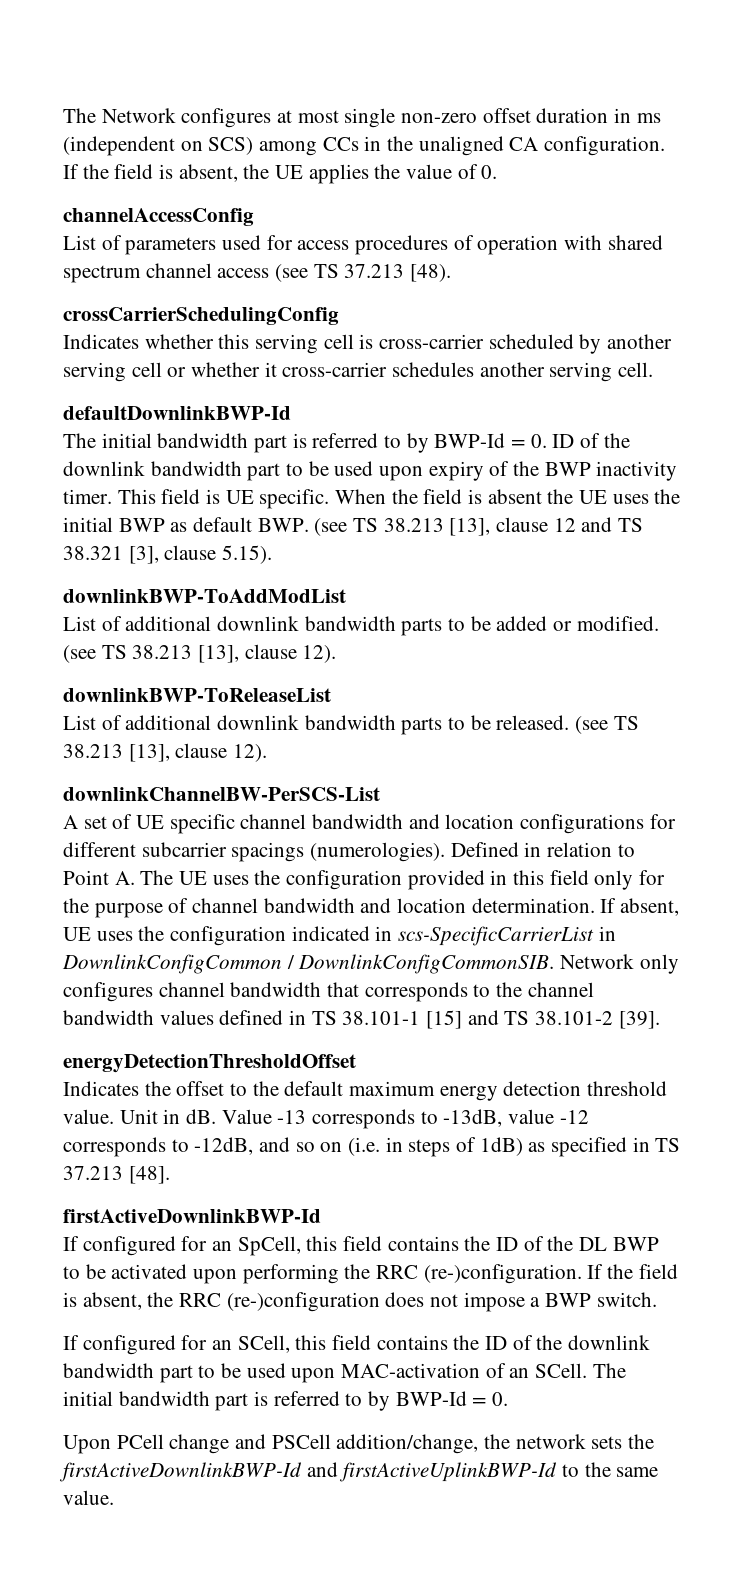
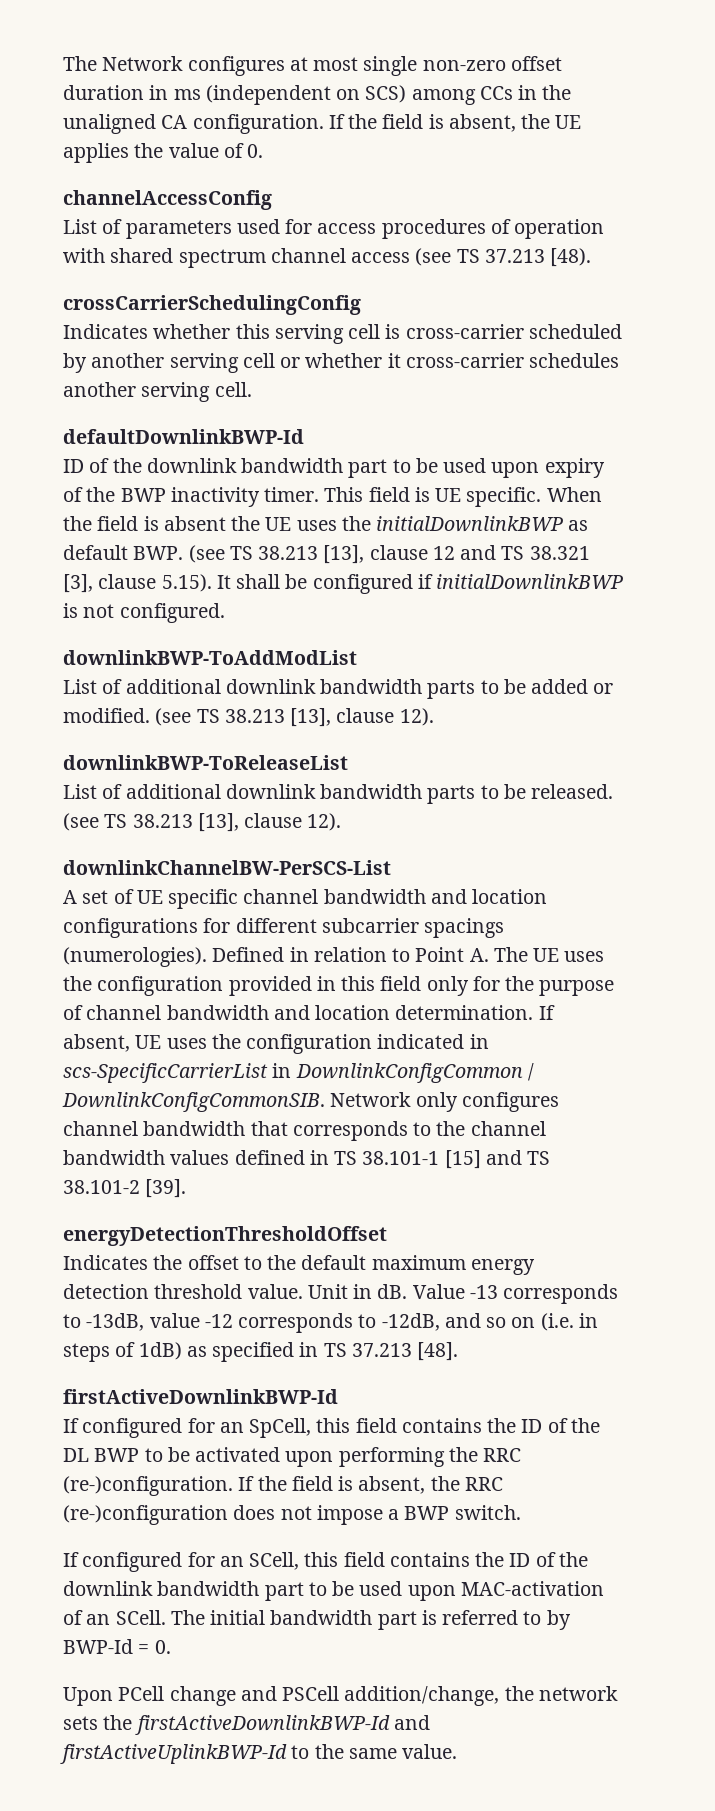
- The initial bandwidth part is referred to by BWP-Id = 0. ID of the downlink bandwidth part to be used upon expiry of the BWP inactivity timer.
+ ID of the downlink bandwidth part to be used upon expiry of the BWP inactivity timer.
- When the field is absent the UE uses the initial BWP as default BWP. (see TS 38.213 [13], clause 12 and TS 38.321 [3], clause 5.15).
+ When the field is absent the UE uses the initialDownlinkBWP as default BWP. (see TS 38.213 [13], clause 12 and TS 38.321 [3], clause 5.15). It shall be configured if initialDownlinkBWP is not configured.

